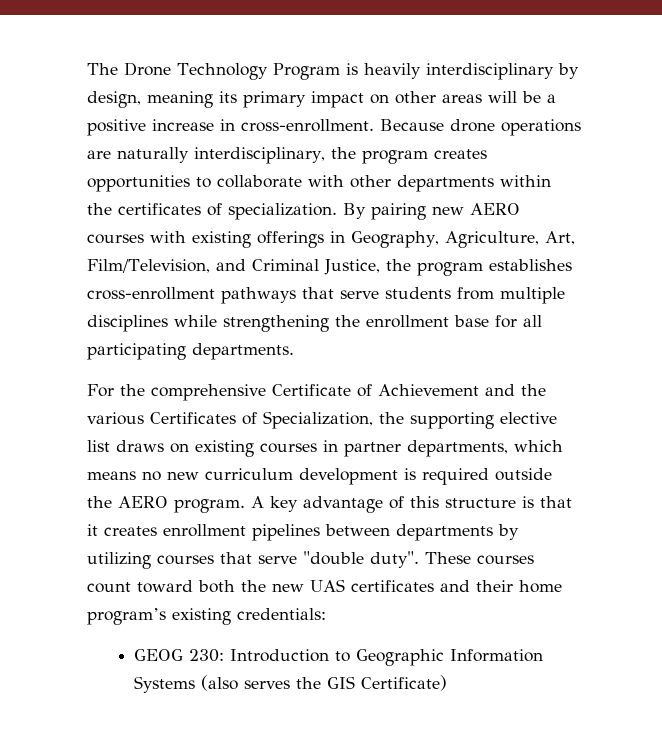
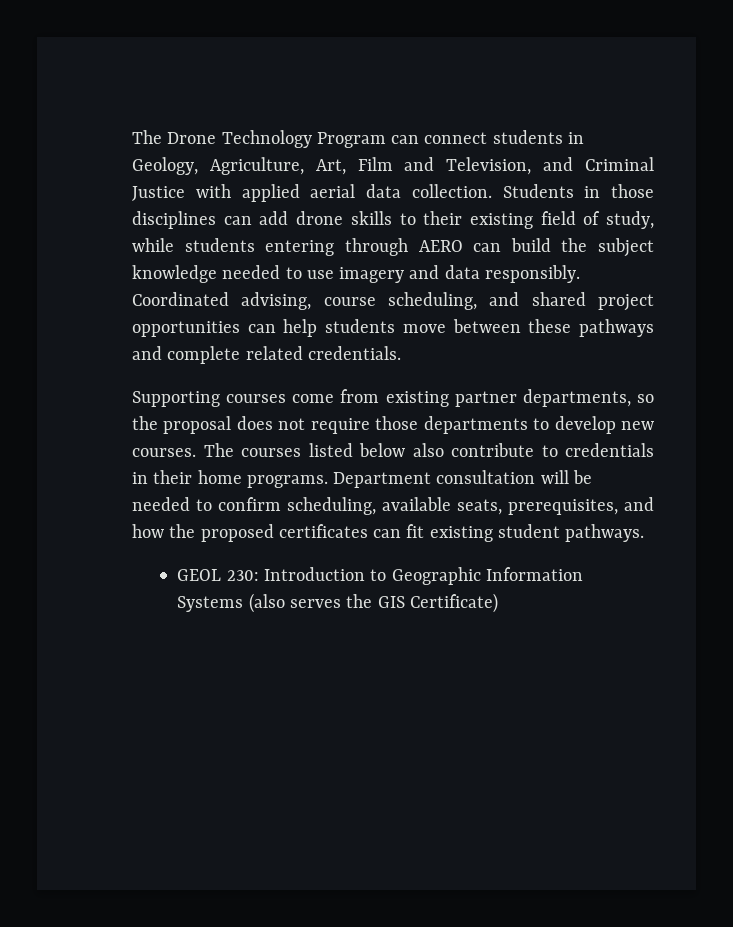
- The Drone Technology Program is heavily interdisciplinary by design, meaning its primary impact on other areas will be a positive increase in cross-enrollment. Because drone operations are naturally interdisciplinary, the program creates opportunities to collaborate with other departments within the certificates of specialization. By pairing new AERO courses with existing offerings in Geography, Agriculture, Art, Film/Television, and Criminal Justice, the program establishes cross-enrollment pathways that serve students from multiple disciplines while strengthening the enrollment base for all participating departments.
- For the comprehensive Certificate of Achievement and the various Certificates of Specialization, the supporting elective list draws on existing courses in partner departments, which means no new curriculum development is required outside the AERO program. A key advantage of this structure is that it creates enrollment pipelines between departments by utilizing courses that serve "double duty". These courses count toward both the new UAS certificates and their home program’s existing credentials:
- GEOG 230: Introduction to Geographic Information Systems (also serves the GIS Certificate)
+ The Drone Technology Program can connect students in Geology, Agriculture, Art, Film and Television, and Criminal Justice with applied aerial data collection. Students in those disciplines can add drone skills to their existing field of study, while students entering through AERO can build the subject knowledge needed to use imagery and data responsibly. Coordinated advising, course scheduling, and shared project opportunities can help students move between these pathways and complete related credentials.
+ Supporting courses come from existing partner departments, so the proposal does not require those departments to develop new courses. The courses listed below also contribute to credentials in their home programs. Department consultation will be needed to confirm scheduling, available seats, prerequisites, and how the proposed certificates can fit existing student pathways.
+ GEOL 230: Introduction to Geographic Information Systems (also serves the GIS Certificate)

